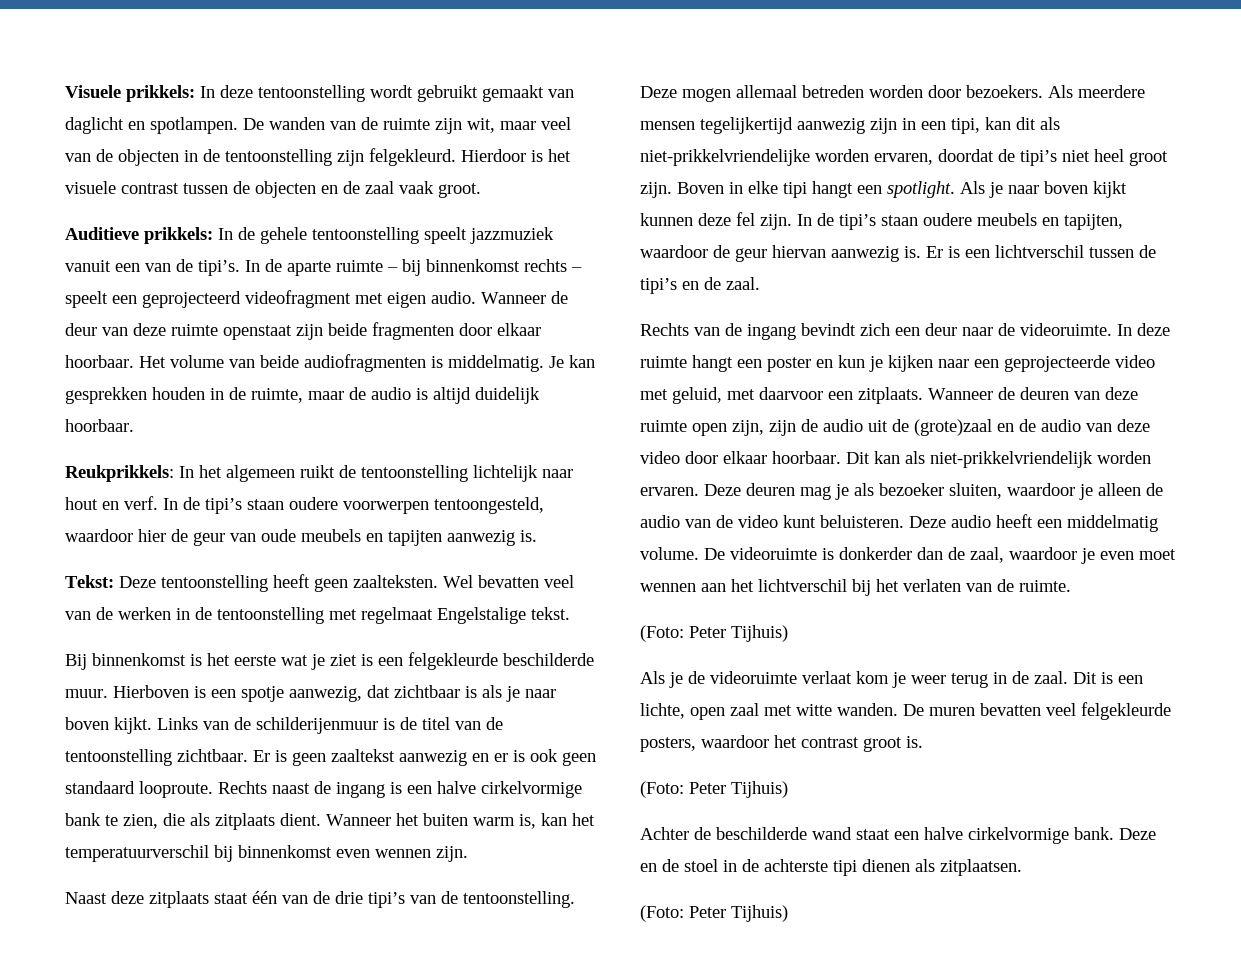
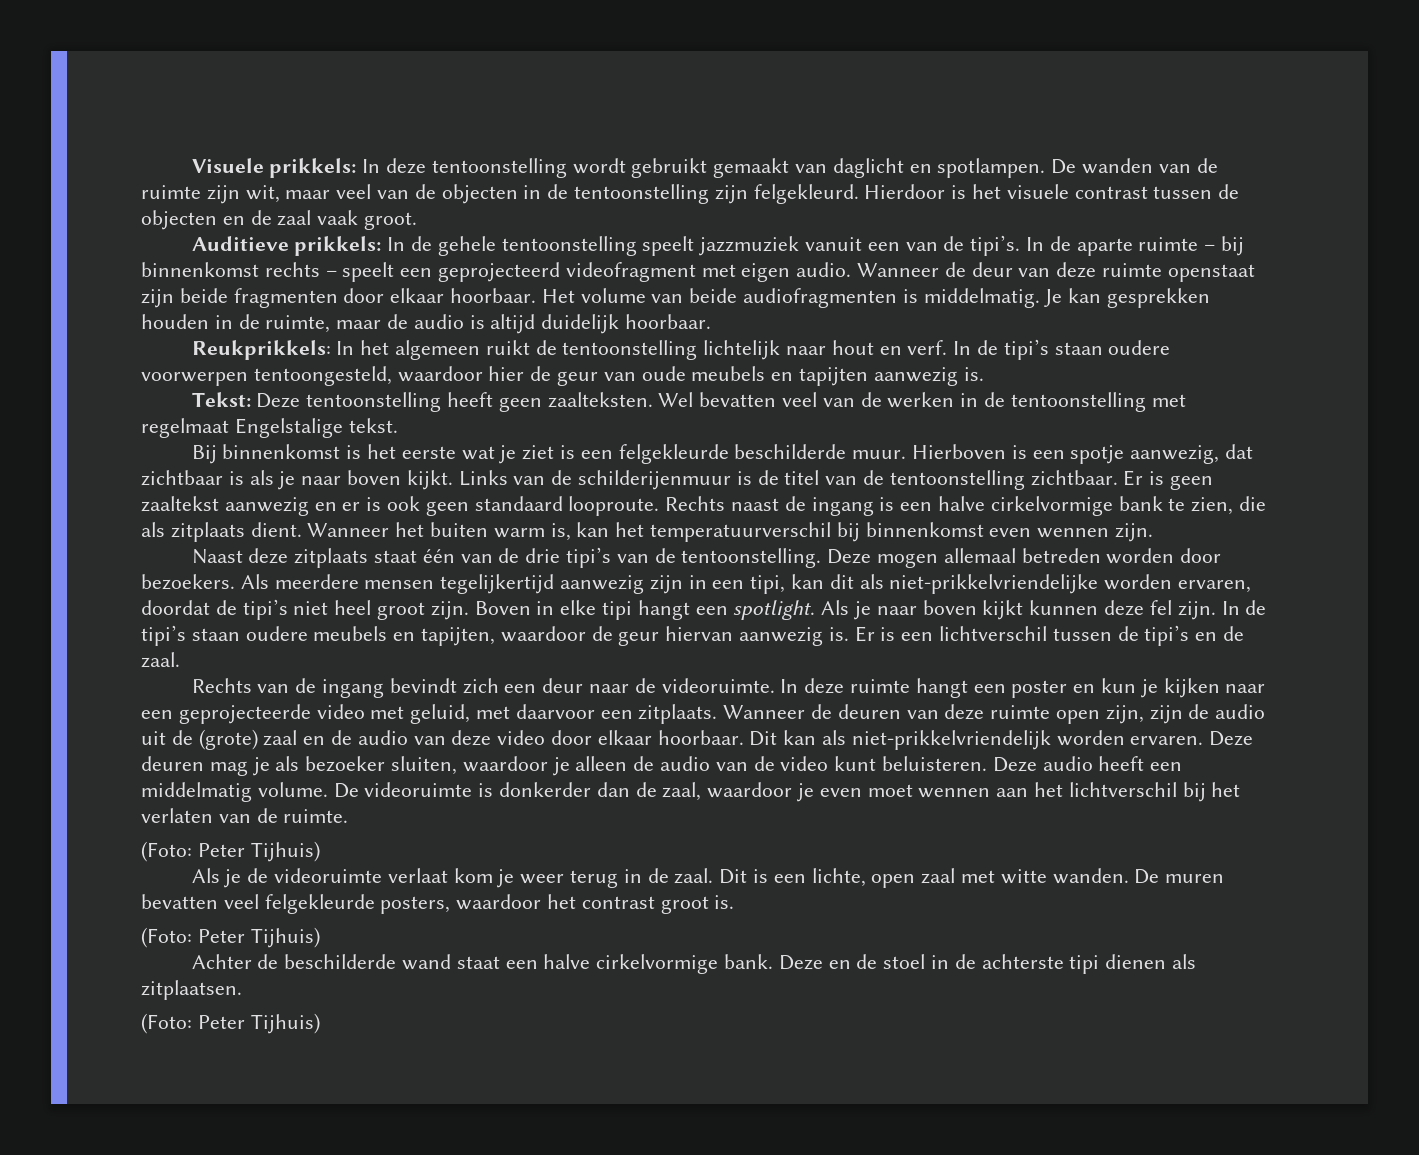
- Wanneer de deuren van deze ruimte open zijn, zijn de audio uit de (grote)zaal en de audio van deze video door elkaar hoorbaar.
+ Wanneer de deuren van deze ruimte open zijn, zijn de audio uit de (grote) zaal en de audio van deze video door elkaar hoorbaar.

